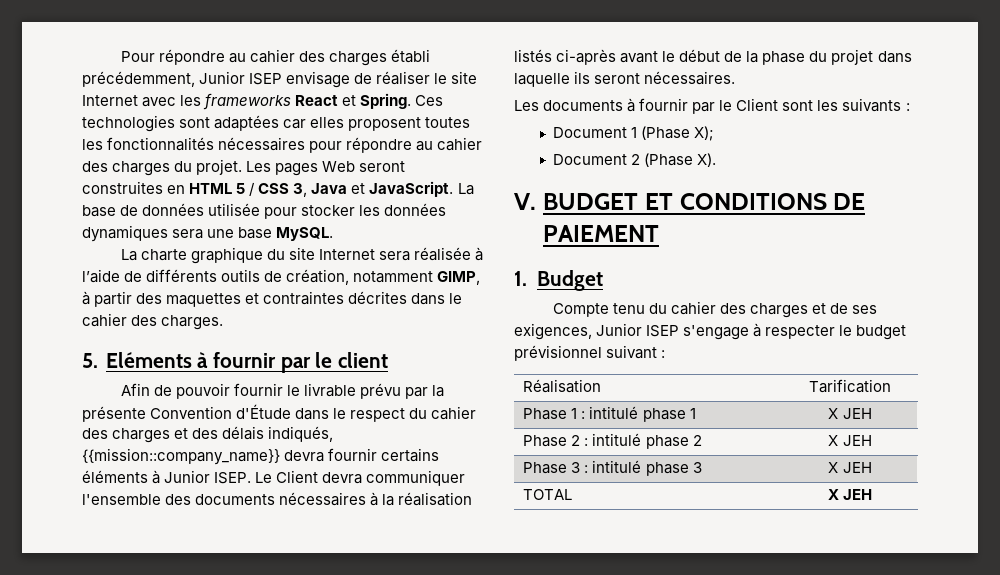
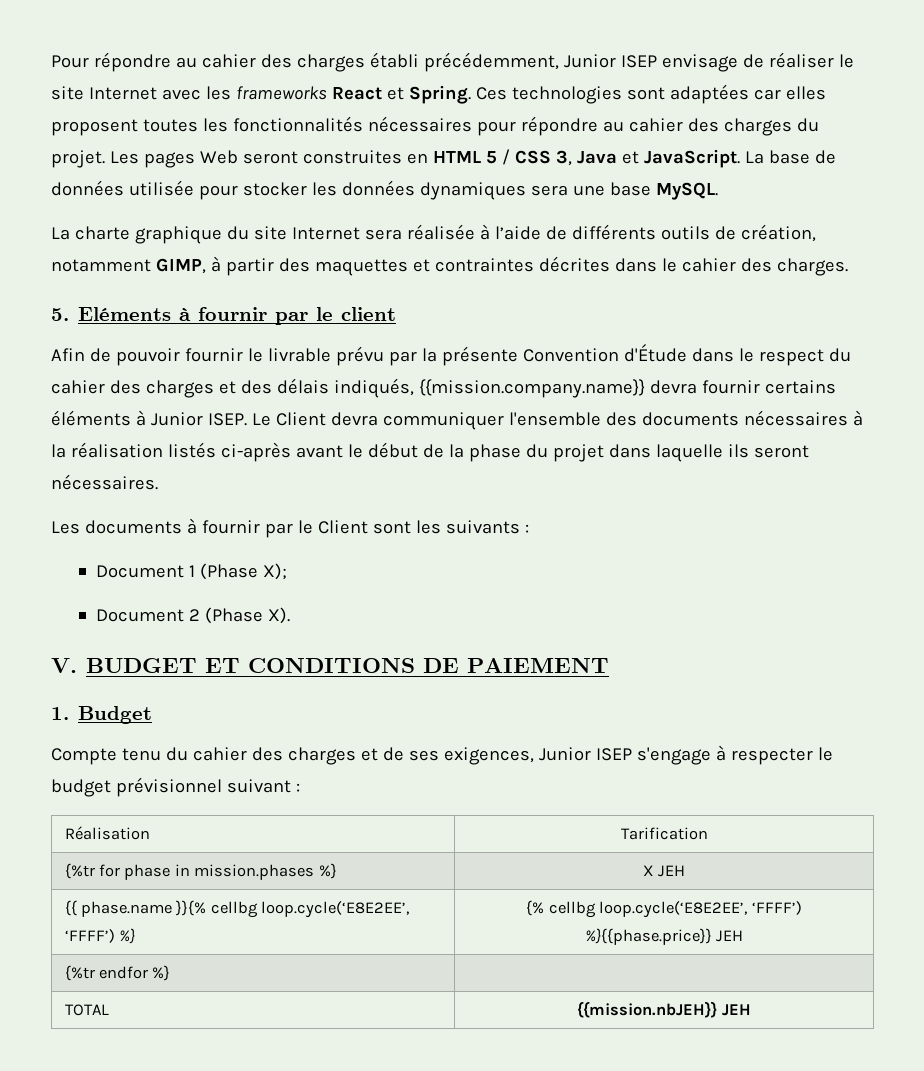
- Afin de pouvoir fournir le livrable prévu par la présente Convention d'Étude dans le respect du cahier des charges et des délais indiqués, {{mission::company_name}} devra fournir certains éléments à Junior ISEP.
+ Afin de pouvoir fournir le livrable prévu par la présente Convention d'Étude dans le respect du cahier des charges et des délais indiqués, {{mission.company.name}} devra fournir certains éléments à Junior ISEP.
- Phase 1 : intitulé phase 1 | X JEH
- Phase 2 : intitulé phase 2 | X JEH
- Phase 3 : intitulé phase 3 | X JEH
+ {%tr for phase in mission.phases %} | X JEH
+ {{ phase.name }}{% cellbg loop.cycle(‘E8E2EE’, ‘FFFF’) %} | {% cellbg loop.cycle(‘E8E2EE’, ‘FFFF’) %}{{phase.price}} JEH
+ {%tr endfor %} |
- TOTAL | X JEH
+ TOTAL | {{mission.nbJEH}} JEH

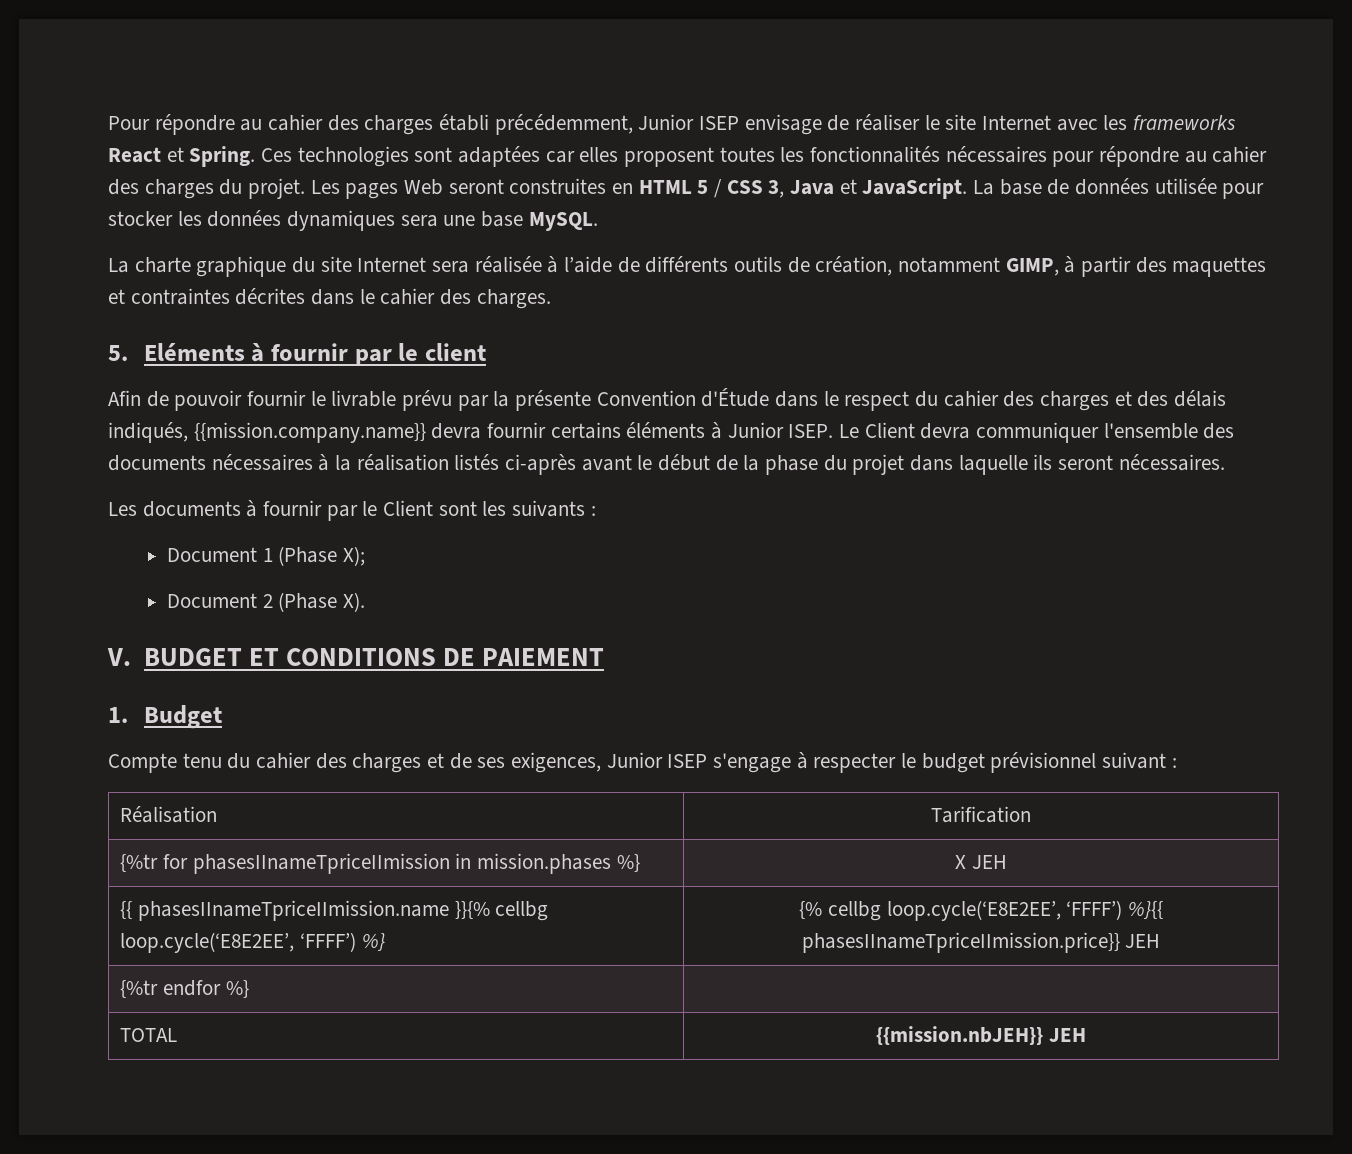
- {%tr for phase in mission.phases %} | X JEH
+ {%tr for phasesIInameTpriceIImission in mission.phases %} | X JEH
- {{ phase.name }}{% cellbg loop.cycle(‘E8E2EE’, ‘FFFF’) %} | {% cellbg loop.cycle(‘E8E2EE’, ‘FFFF’) %}{{phase.price}} JEH
+ {{ phasesIInameTpriceIImission.name }}{% cellbg loop.cycle(‘E8E2EE’, ‘FFFF’) %} | {% cellbg loop.cycle(‘E8E2EE’, ‘FFFF’) %}{{ phasesIInameTpriceIImission.price}} JEH

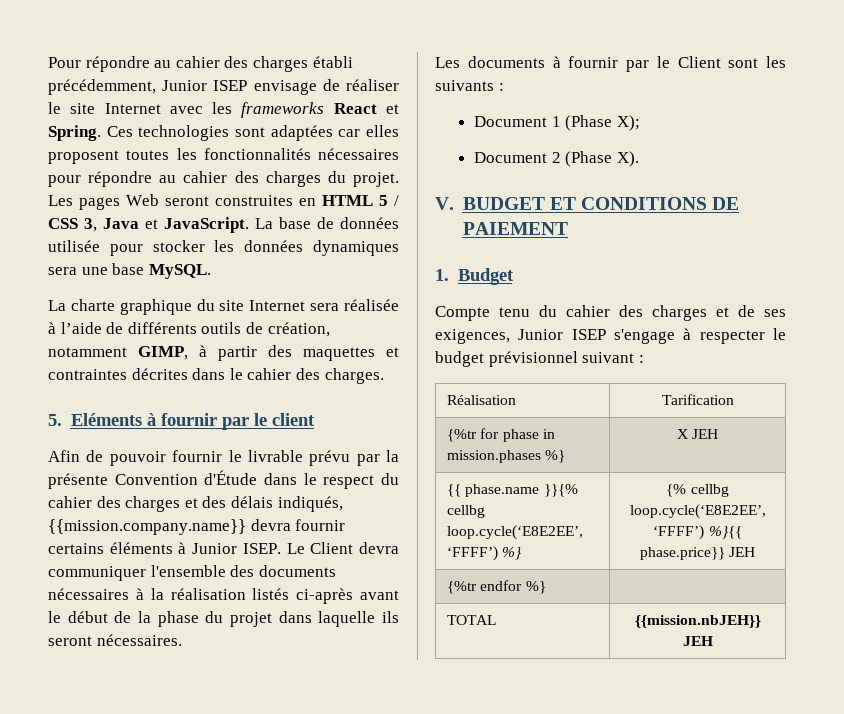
- {%tr for phasesIInameTpriceIImission in mission.phases %} | X JEH
+ {%tr for phase in mission.phases %} | X JEH
- {{ phasesIInameTpriceIImission.name }}{% cellbg loop.cycle(‘E8E2EE’, ‘FFFF’) %} | {% cellbg loop.cycle(‘E8E2EE’, ‘FFFF’) %}{{ phasesIInameTpriceIImission.price}} JEH
+ {{ phase.name }}{% cellbg loop.cycle(‘E8E2EE’, ‘FFFF’) %} | {% cellbg loop.cycle(‘E8E2EE’, ‘FFFF’) %}{{ phase.price}} JEH

